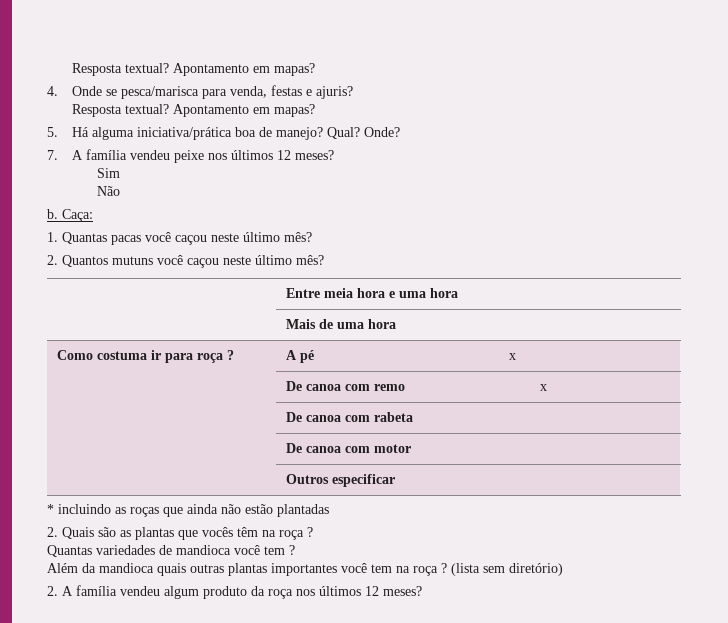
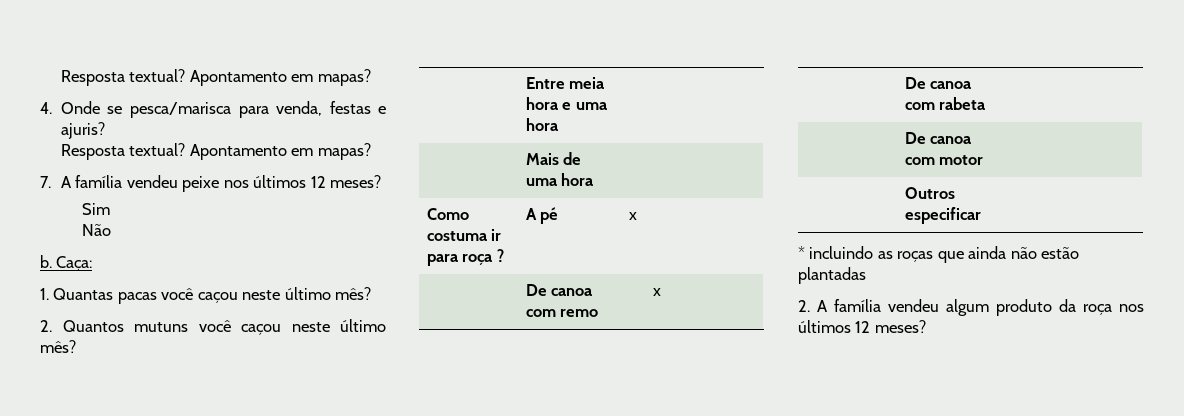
- 5. Há alguma iniciativa/prática boa de manejo? Qual? Onde?
- 2. Quais são as plantas que vocês têm na roça ?
- Quantas variedades de mandioca você tem ?
- Além da mandioca quais outras plantas importantes você tem na roça ? (lista sem diretório)

